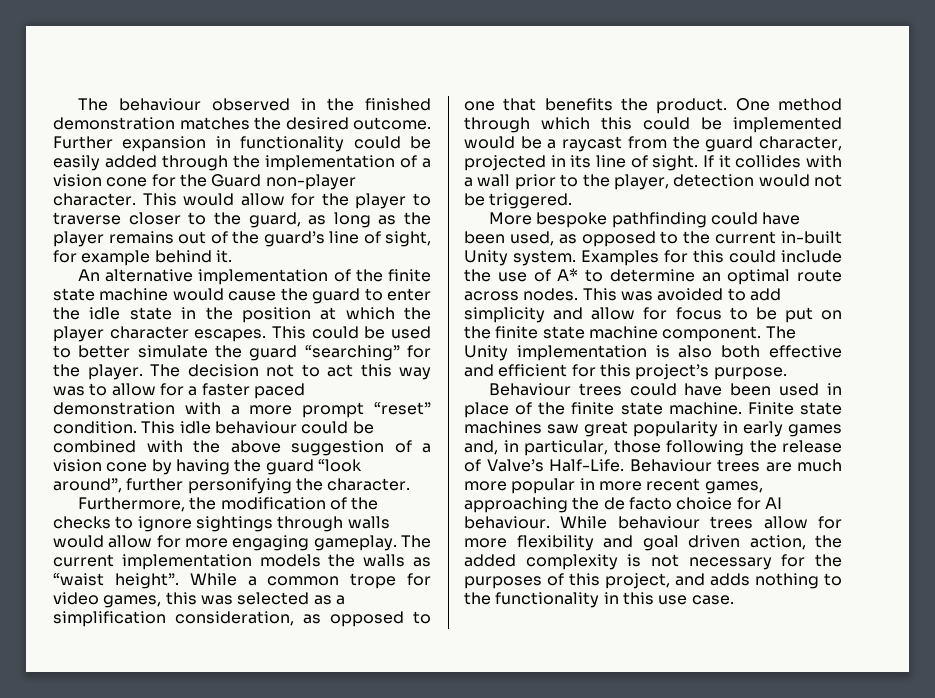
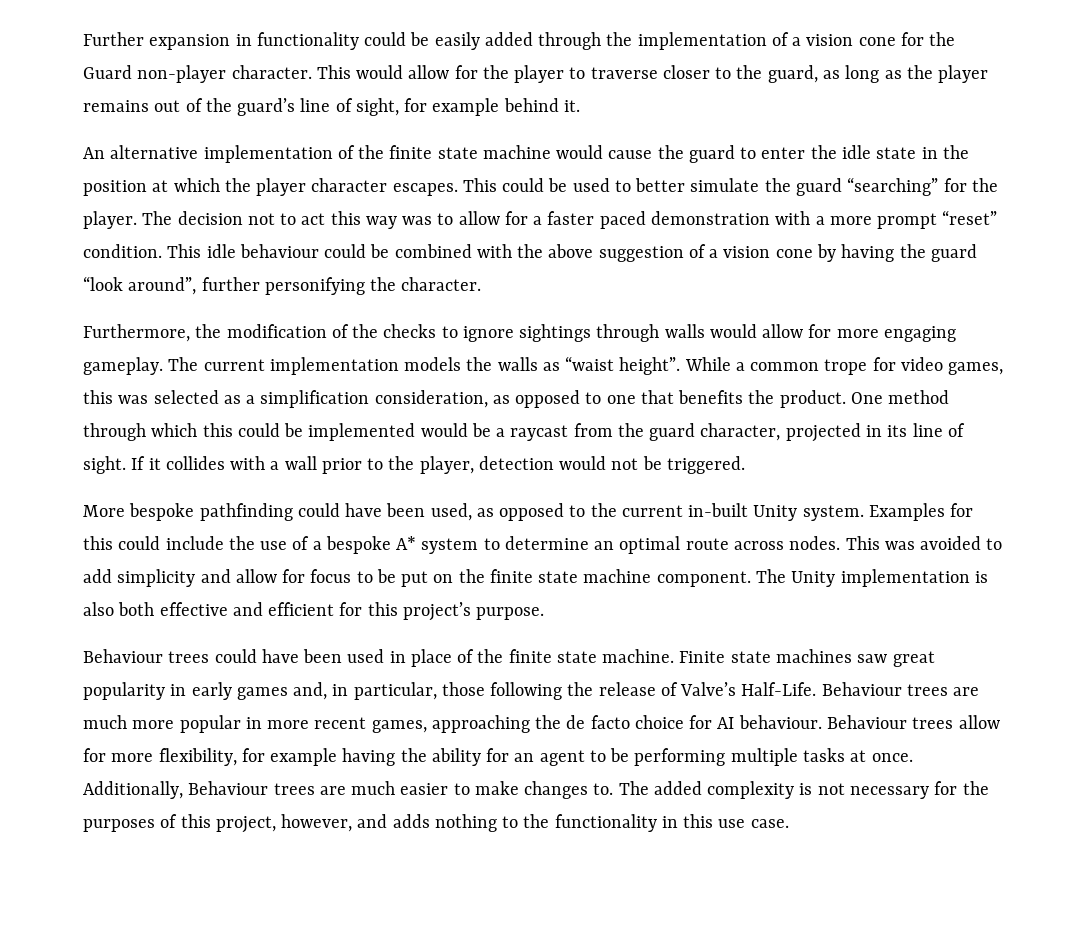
- The behaviour observed in the finished demonstration matches the desired outcome.
- Examples for this could include the use of A* to determine an optimal route across nodes.
+ Examples for this could include the use of a bespoke A* system to determine an optimal route across nodes.
- While behaviour trees allow for more flexibility and goal driven action, the added complexity is not necessary for the purposes of this project, and adds nothing to the functionality in this use case.
+ Behaviour trees allow for more flexibility, for example having the ability for an agent to be performing multiple tasks at once. Additionally, Behaviour trees are much easier to make changes to. The added complexity is not necessary for the purposes of this project, however, and adds nothing to the functionality in this use case.

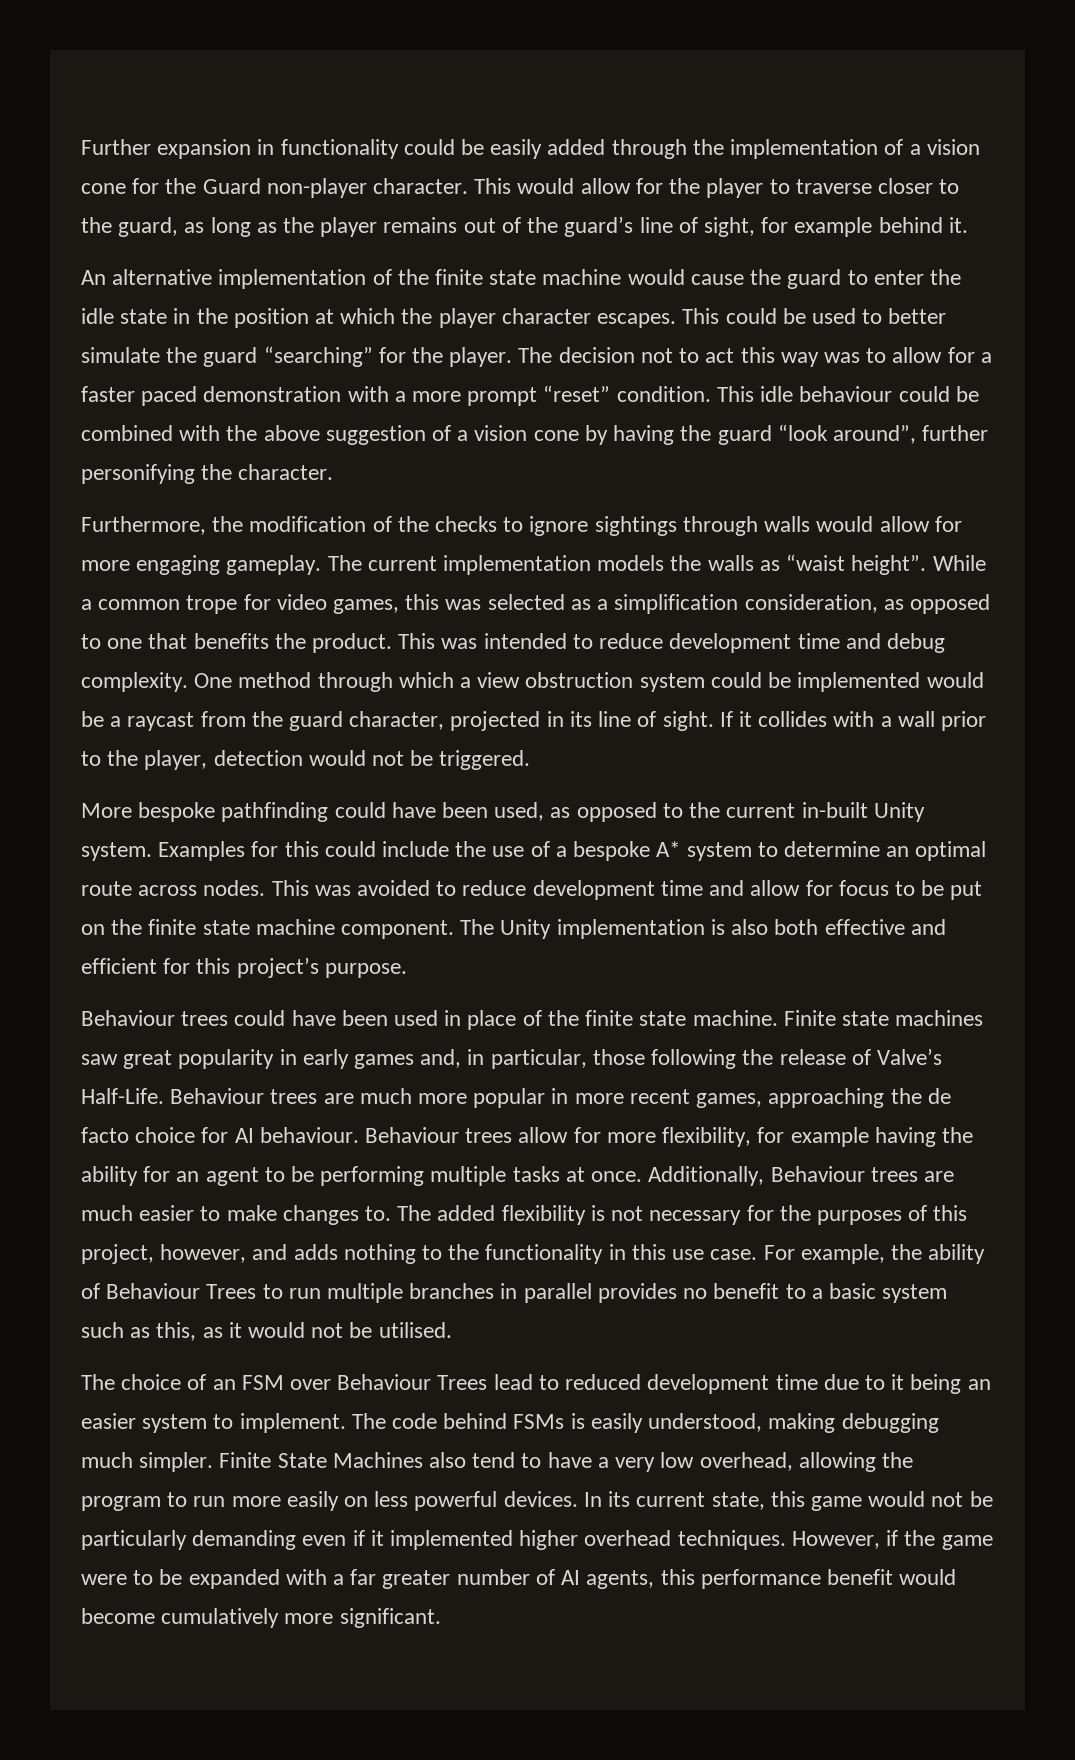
- One method through which this could be implemented would be a raycast from the guard character, projected in its line of sight.
+ This was intended to reduce development time and debug complexity. One method through which a view obstruction system could be implemented would be a raycast from the guard character, projected in its line of sight.
- This was avoided to add simplicity and allow for focus to be put on the finite state machine component.
+ This was avoided to reduce development time and allow for focus to be put on the finite state machine component.
- The added complexity is not necessary for the purposes of this project, however, and adds nothing to the functionality in this use case.
+ The added flexibility is not necessary for the purposes of this project, however, and adds nothing to the functionality in this use case.
+ For example, the ability of Behaviour Trees to run multiple branches in parallel provides no benefit to a basic system such as this, as it would not be utilised.
+ The choice of an FSM over Behaviour Trees lead to reduced development time due to it being an easier system to implement. The code behind FSMs is easily understood, making debugging much simpler. Finite State Machines also tend to have a very low overhead, allowing the program to run more easily on less powerful devices. In its current state, this game would not be particularly demanding even if it implemented higher overhead techniques. However, if the game were to be expanded with a far greater number of AI agents, this performance benefit would become cumulatively more significant.

